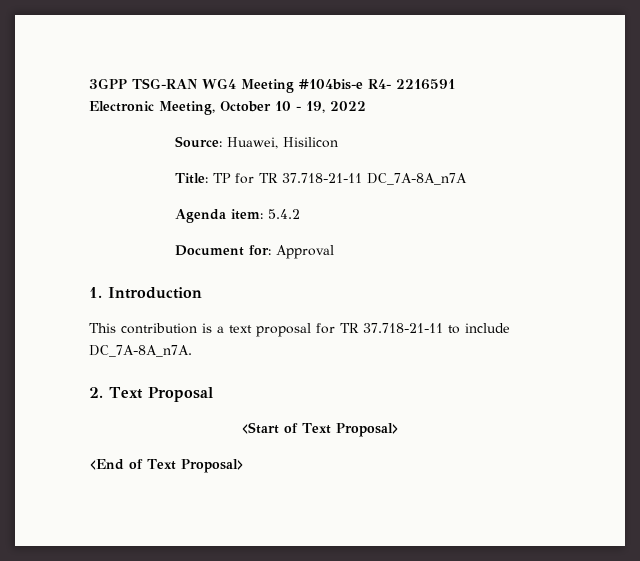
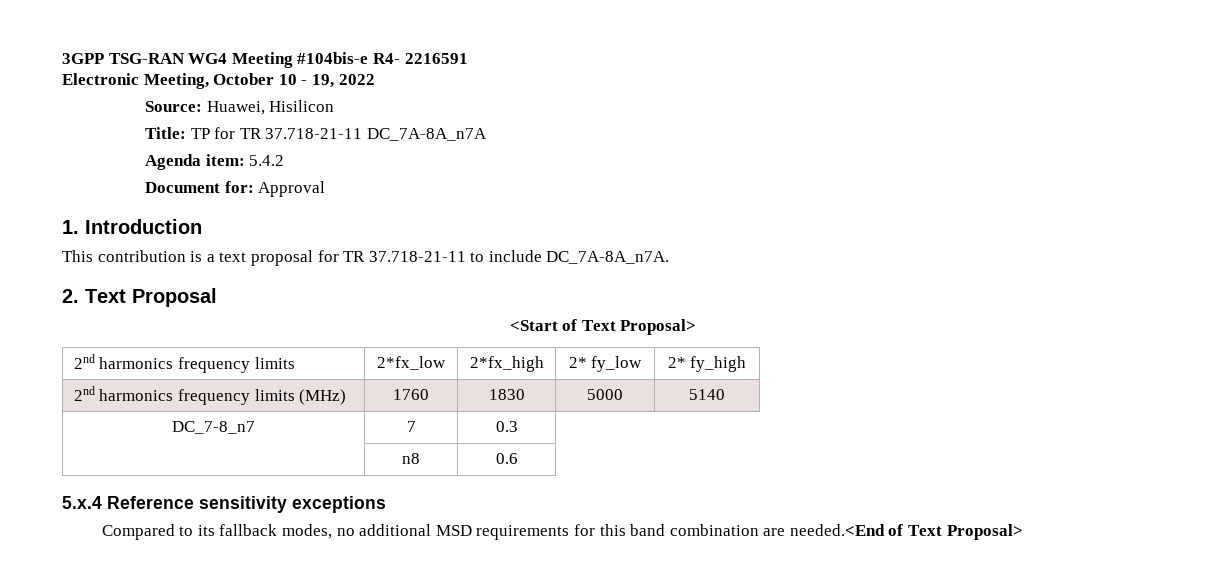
- <End of Text Proposal>
+ 2nd harmonics frequency limits | 2*fx_low | 2*fx_high | 2* fy_low | 2* fy_high
+ 2nd harmonics frequency limits (MHz) | 1760 | 1830 | 5000 | 5140
+ DC_7-8_n7 | 7 | 0.3
+ | n8 | 0.6
+ 5.x.4 Reference sensitivity exceptions
+ Compared to its fallback modes, no additional MSD requirements for this band combination are needed.<End of Text Proposal>

